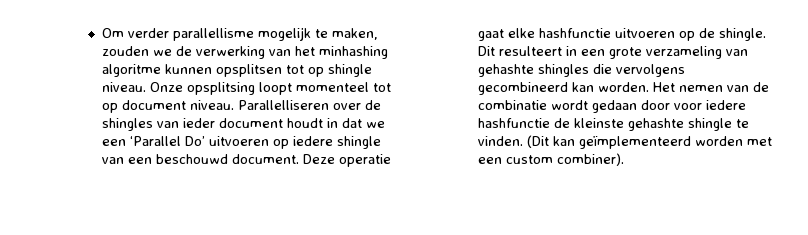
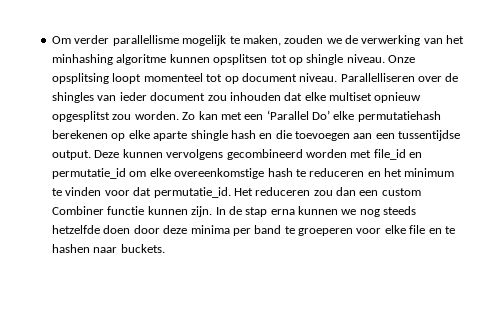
- Parallelliseren over de shingles van ieder document houdt in dat we een ‘Parallel Do’ uitvoeren op iedere shingle van een beschouwd document. Deze operatie gaat elke hashfunctie uitvoeren op de shingle. Dit resulteert in een grote verzameling van gehashte shingles die vervolgens gecombineerd kan worden. Het nemen van de combinatie wordt gedaan door voor iedere hashfunctie de kleinste gehashte shingle te vinden. (Dit kan geïmplementeerd worden met een custom combiner).
+ Parallelliseren over de shingles van ieder document zou inhouden dat elke multiset opnieuw opgesplitst zou worden. Zo kan met een ‘Parallel Do’ elke permutatiehash berekenen op elke aparte shingle hash en die toevoegen aan een tussentijdse output. Deze kunnen vervolgens gecombineerd worden met file_id en permutatie_id om elke overeenkomstige hash te reduceren en het minimum te vinden voor dat permutatie_id. Het reduceren zou dan een custom Combiner functie kunnen zijn. In de stap erna kunnen we nog steeds hetzelfde doen door deze minima per band te groeperen voor elke file en te hashen naar buckets.

